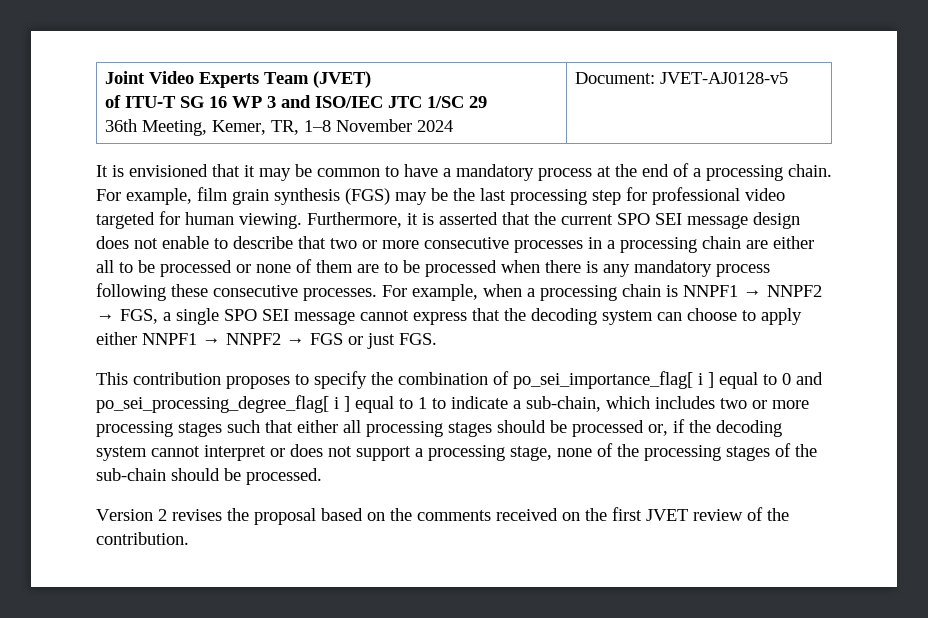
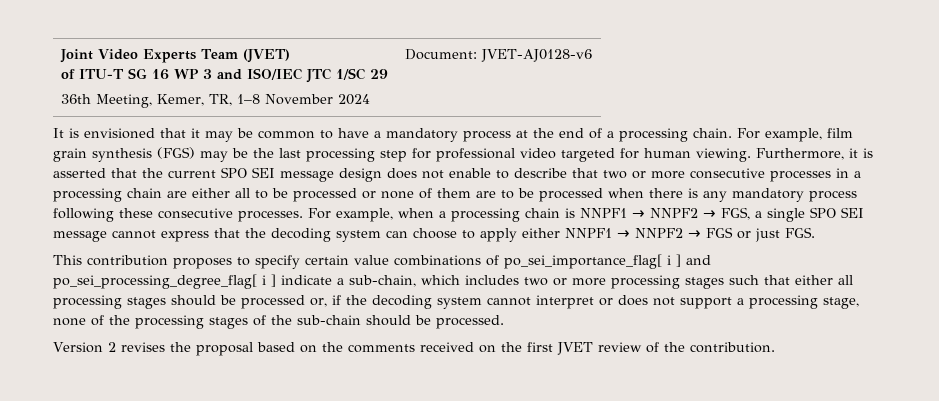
  Joint Video Experts Team (JVET)
  of ITU-T SG 16 WP 3 and ISO/IEC JTC 1/SC 29
- 36th Meeting, Kemer, TR, 1–8 November 2024 | Document: JVET-AJ0128-v5
+ 36th Meeting, Kemer, TR, 1–8 November 2024 | Document: JVET-AJ0128-v6
- This contribution proposes to specify the combination of po_sei_importance_flag[ i ] equal to 0 and po_sei_processing_degree_flag[ i ] equal to 1 to indicate a sub-chain, which includes two or more processing stages such that either all processing stages should be processed or, if the decoding system cannot interpret or does not support a processing stage, none of the processing stages of the sub-chain should be processed.
+ This contribution proposes to specify certain value combinations of po_sei_importance_flag[ i ] and po_sei_processing_degree_flag[ i ] indicate a sub-chain, which includes two or more processing stages such that either all processing stages should be processed or, if the decoding system cannot interpret or does not support a processing stage, none of the processing stages of the sub-chain should be processed.

